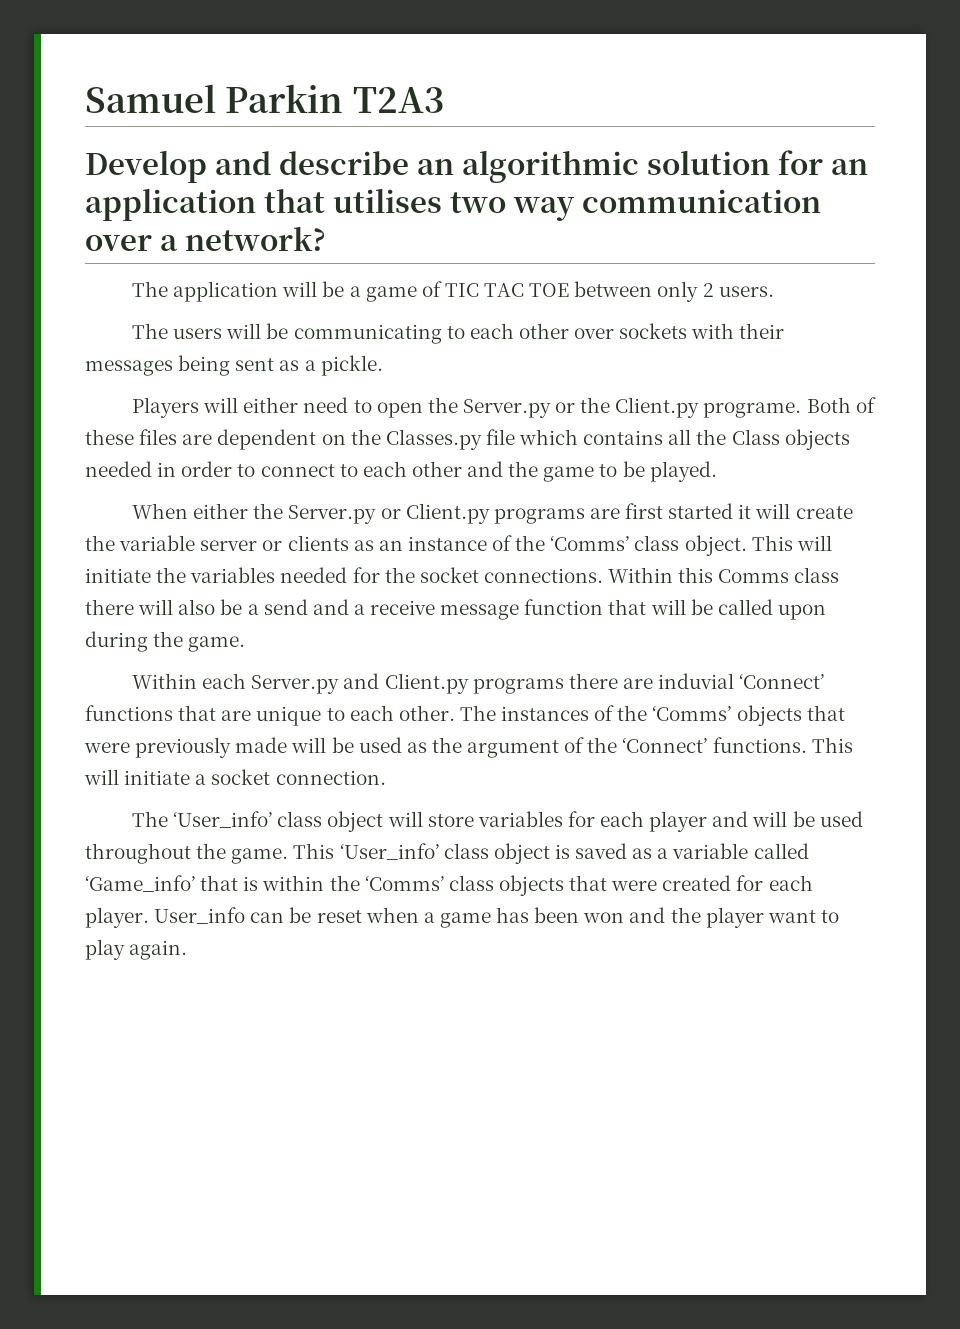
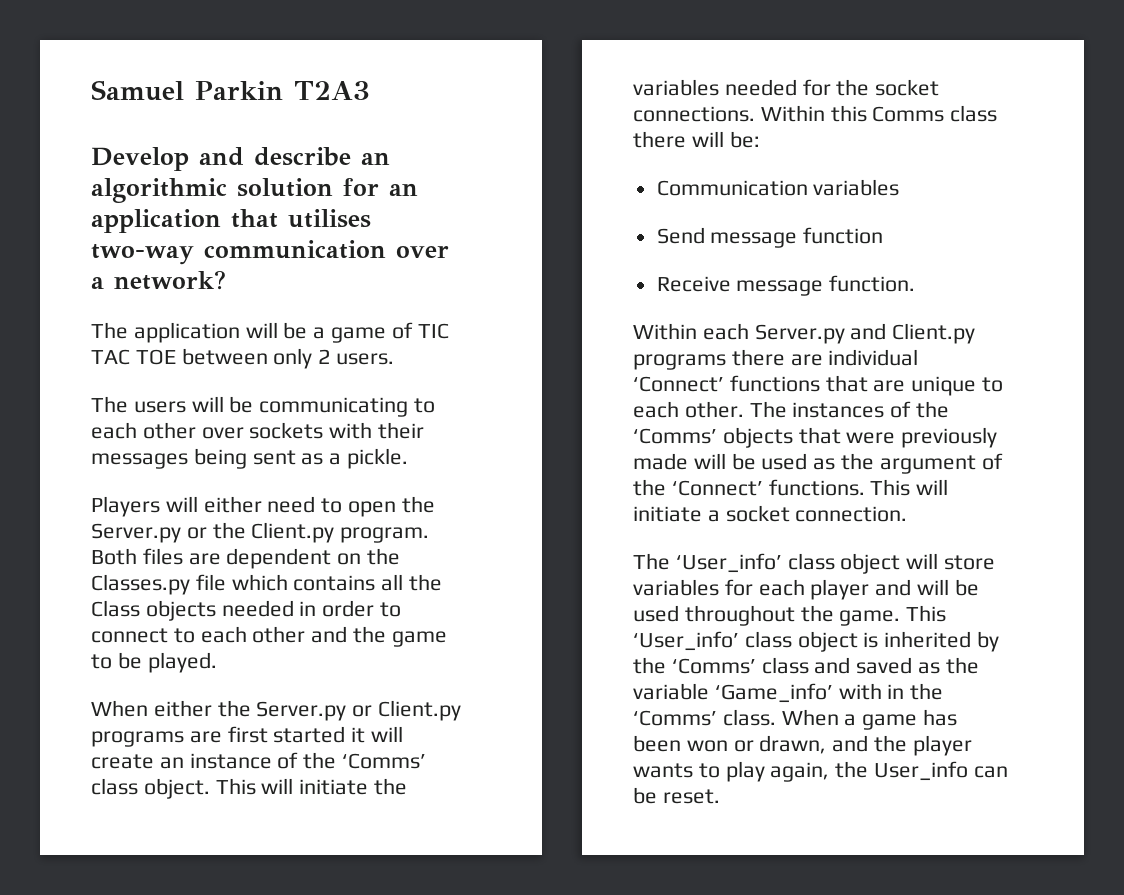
- Develop and describe an algorithmic solution for an application that utilises two way communication over a network?
+ Develop and describe an algorithmic solution for an application that utilises two-way communication over a network?
- Players will either need to open the Server.py or the Client.py programe. Both of these files are dependent on the Classes.py file which contains all the Class objects needed in order to connect to each other and the game to be played.
+ Players will either need to open the Server.py or the Client.py program. Both files are dependent on the Classes.py file which contains all the Class objects needed in order to connect to each other and the game to be played.
- When either the Server.py or Client.py programs are first started it will create the variable server or clients as an instance of the ‘Comms’ class object.
+ When either the Server.py or Client.py programs are first started it will create an instance of the ‘Comms’ class object.
- Within this Comms class there will also be a send and a receive message function that will be called upon during the game.
+ Within this Comms class there will be:
+ Communication variables
+ Send message function
+ Receive message function.
- Within each Server.py and Client.py programs there are induvial ‘Connect’ functions that are unique to each other.
+ Within each Server.py and Client.py programs there are individual ‘Connect’ functions that are unique to each other.
- This ‘User_info’ class object is saved as a variable called ‘Game_info’ that is within the ‘Comms’ class objects that were created for each player. User_info can be reset when a game has been won and the player want to play again.
+ This ‘User_info’ class object is inherited by the ‘Comms’ class and saved as the variable ‘Game_info’ with in the ‘Comms’ class. When a game has been won or drawn, and the player wants to play again, the User_info can be reset.

